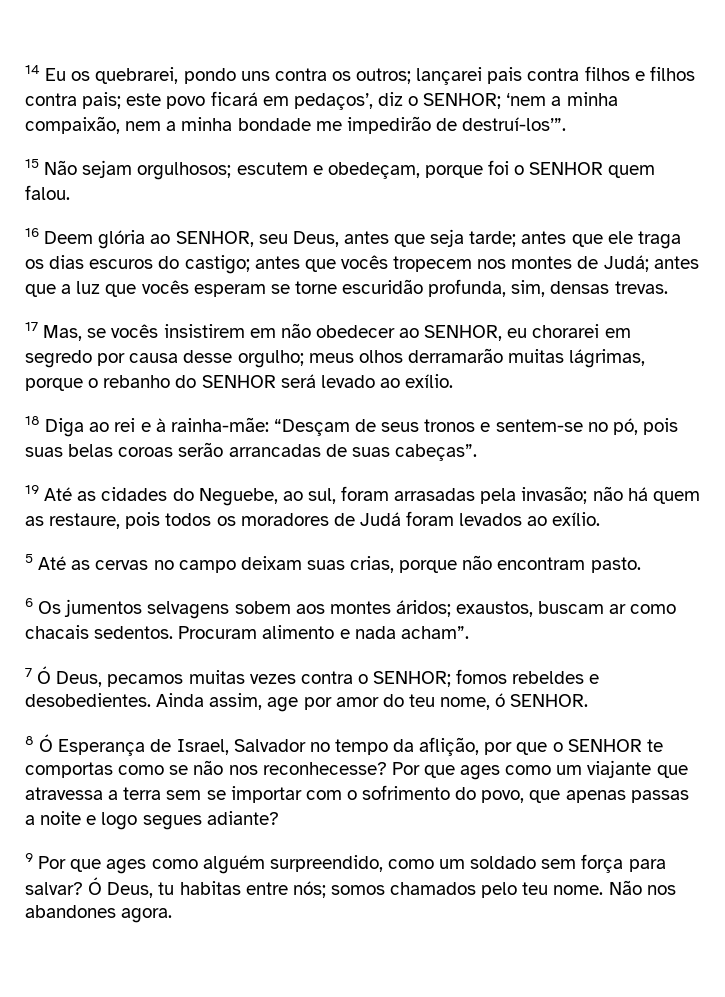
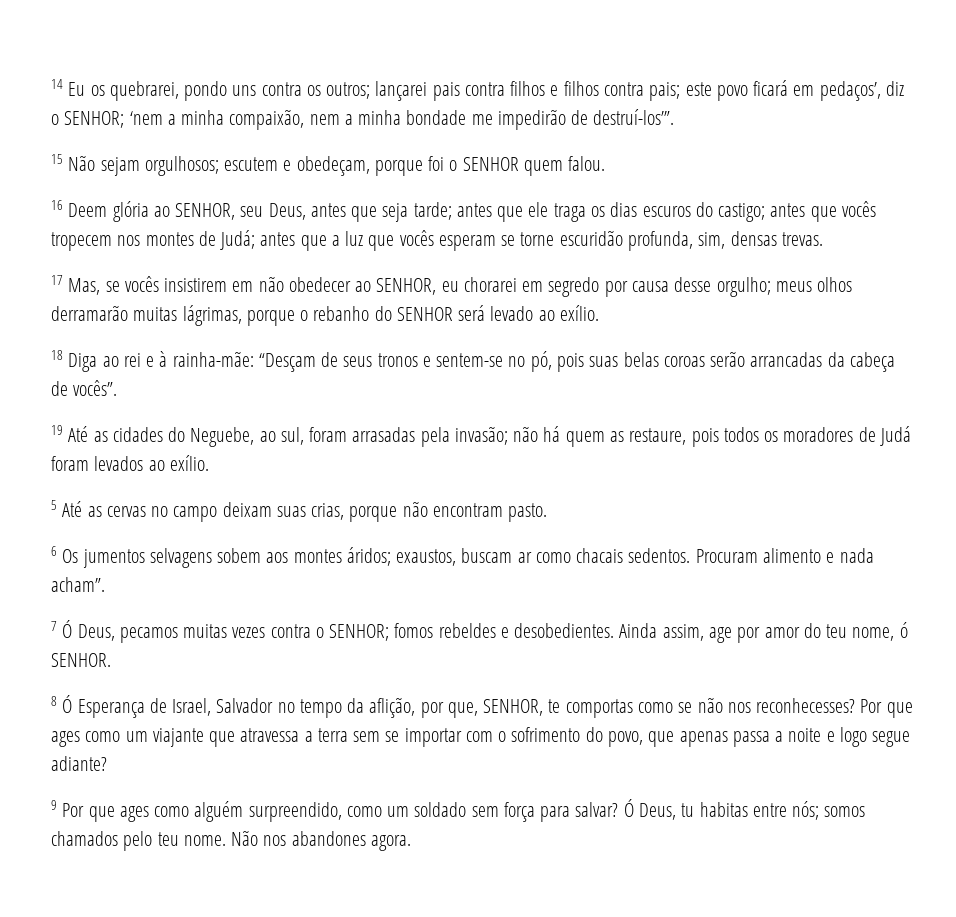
- 18 Diga ao rei e à rainha-mãe: “Desçam de seus tronos e sentem-se no pó, pois suas belas coroas serão arrancadas de suas cabeças”.
+ 18 Diga ao rei e à rainha-mãe: “Desçam de seus tronos e sentem-se no pó, pois suas belas coroas serão arrancadas da cabeça de vocês”.
- 8 Ó Esperança de Israel, Salvador no tempo da aflição, por que o SENHOR te comportas como se não nos reconhecesse?
+ 8 Ó Esperança de Israel, Salvador no tempo da aflição, por que, SENHOR, te comportas como se não nos reconhecesses?
- Por que ages como um viajante que atravessa a terra sem se importar com o sofrimento do povo, que apenas passas a noite e logo segues adiante?
+ Por que ages como um viajante que atravessa a terra sem se importar com o sofrimento do povo, que apenas passa a noite e logo segue adiante?

